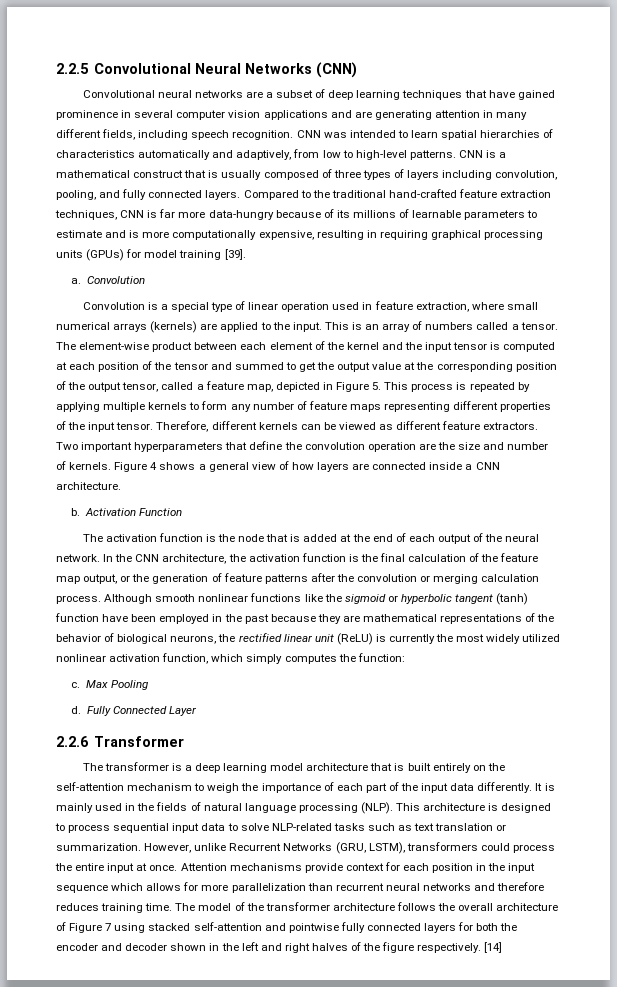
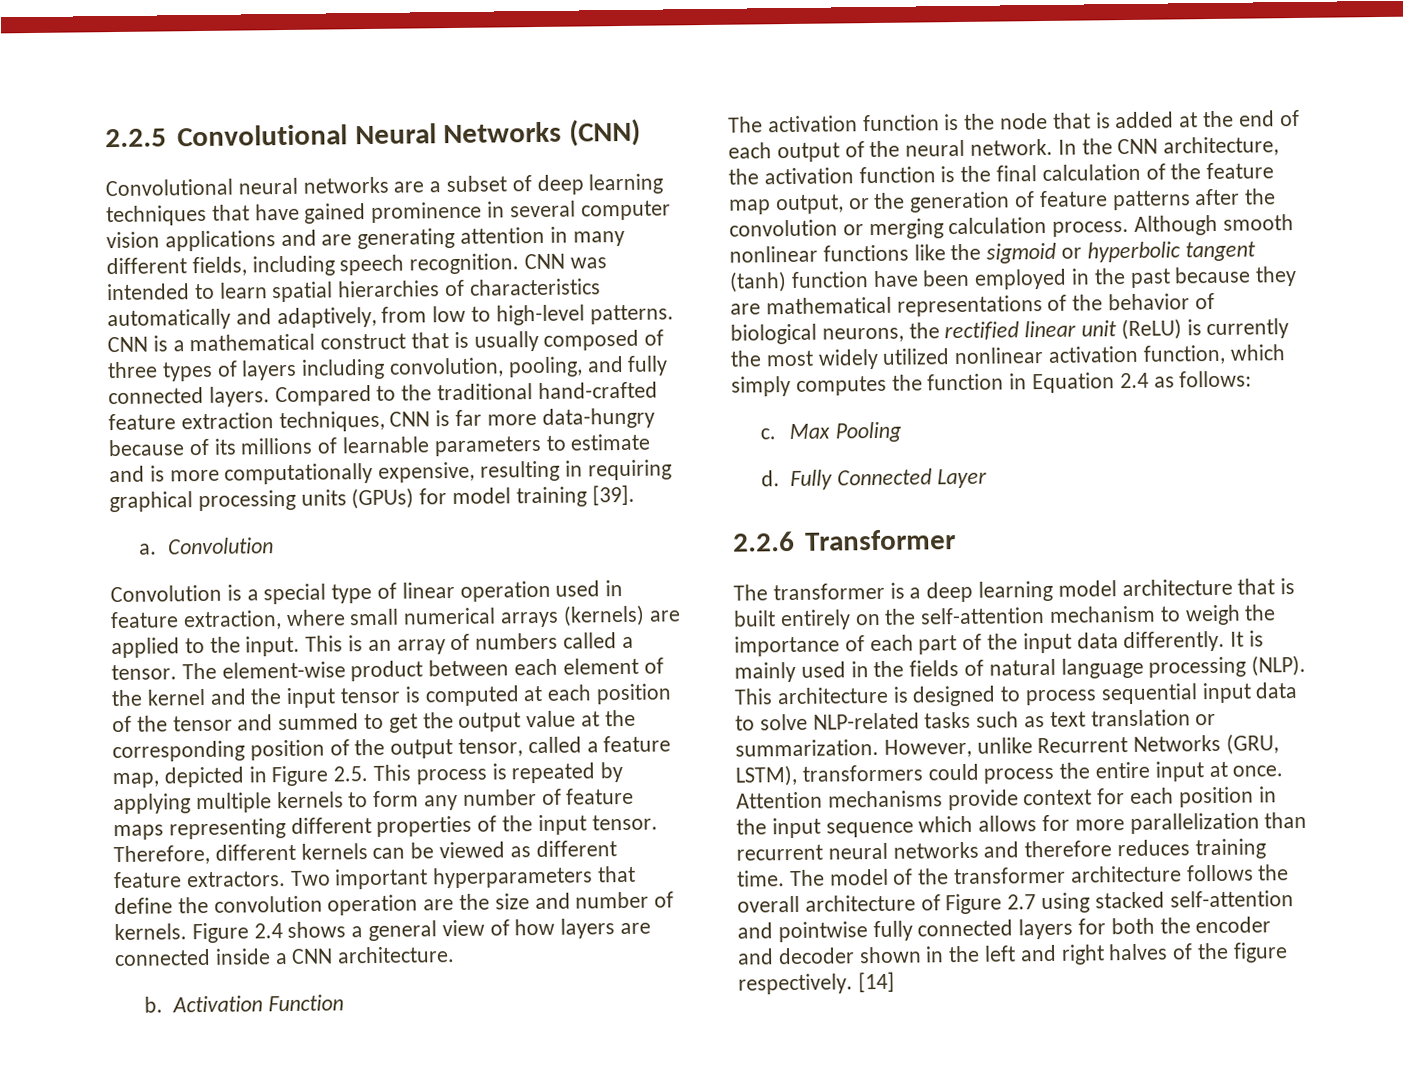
- The element-wise product between each element of the kernel and the input tensor is computed at each position of the tensor and summed to get the output value at the corresponding position of the output tensor, called a feature map, depicted in Figure 5. This process is repeated by applying multiple kernels to form any number of feature maps representing different properties of the input tensor.
+ The element-wise product between each element of the kernel and the input tensor is computed at each position of the tensor and summed to get the output value at the corresponding position of the output tensor, called a feature map, depicted in Figure 2.5. This process is repeated by applying multiple kernels to form any number of feature maps representing different properties of the input tensor.
- Figure 4 shows a general view of how layers are connected inside a CNN architecture.
+ Figure 2.4 shows a general view of how layers are connected inside a CNN architecture.
- Although smooth nonlinear functions like the sigmoid or hyperbolic tangent (tanh) function have been employed in the past because they are mathematical representations of the behavior of biological neurons, the rectified linear unit (ReLU) is currently the most widely utilized nonlinear activation function, which simply computes the function:
+ Although smooth nonlinear functions like the sigmoid or hyperbolic tangent (tanh) function have been employed in the past because they are mathematical representations of the behavior of biological neurons, the rectified linear unit (ReLU) is currently the most widely utilized nonlinear activation function, which simply computes the function in Equation 2.4 as follows:
- The model of the transformer architecture follows the overall architecture of Figure 7 using stacked self-attention and pointwise fully connected layers for both the encoder and decoder shown in the left and right halves of the figure respectively.
+ The model of the transformer architecture follows the overall architecture of Figure 2.7 using stacked self-attention and pointwise fully connected layers for both the encoder and decoder shown in the left and right halves of the figure respectively.

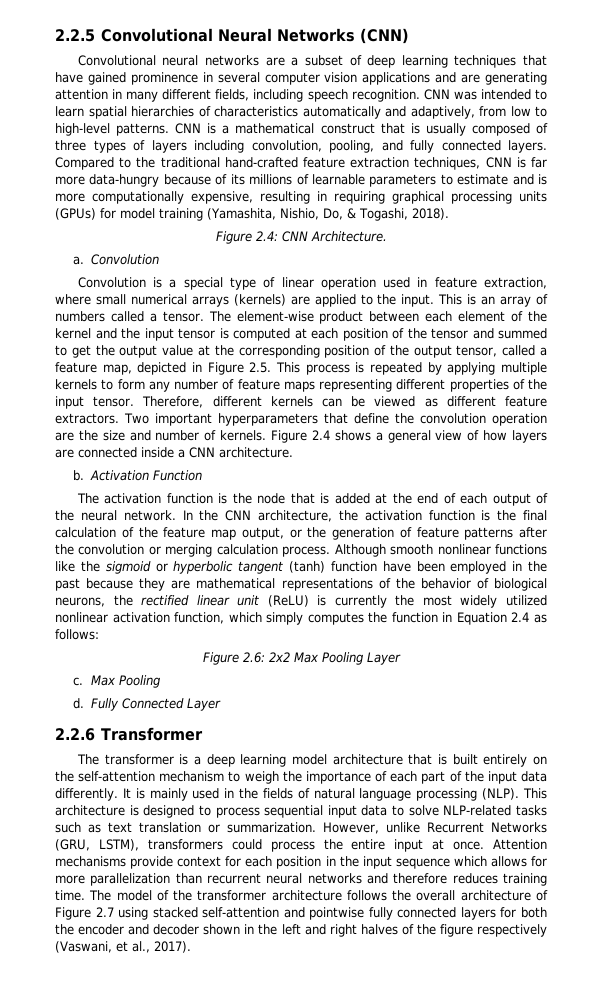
- Compared to the traditional hand-crafted feature extraction techniques, CNN is far more data-hungry because of its millions of learnable parameters to estimate and is more computationally expensive, resulting in requiring graphical processing units (GPUs) for model training [39].
+ Compared to the traditional hand-crafted feature extraction techniques, CNN is far more data-hungry because of its millions of learnable parameters to estimate and is more computationally expensive, resulting in requiring graphical processing units (GPUs) for model training (Yamashita, Nishio, Do, & Togashi, 2018).
+ Figure 2.4: CNN Architecture.
+ Figure 2.6: 2x2 Max Pooling Layer
- The model of the transformer architecture follows the overall architecture of Figure 2.7 using stacked self-attention and pointwise fully connected layers for both the encoder and decoder shown in the left and right halves of the figure respectively. [14]
+ The model of the transformer architecture follows the overall architecture of Figure 2.7 using stacked self-attention and pointwise fully connected layers for both the encoder and decoder shown in the left and right halves of the figure respectively (Vaswani, et al., 2017).

